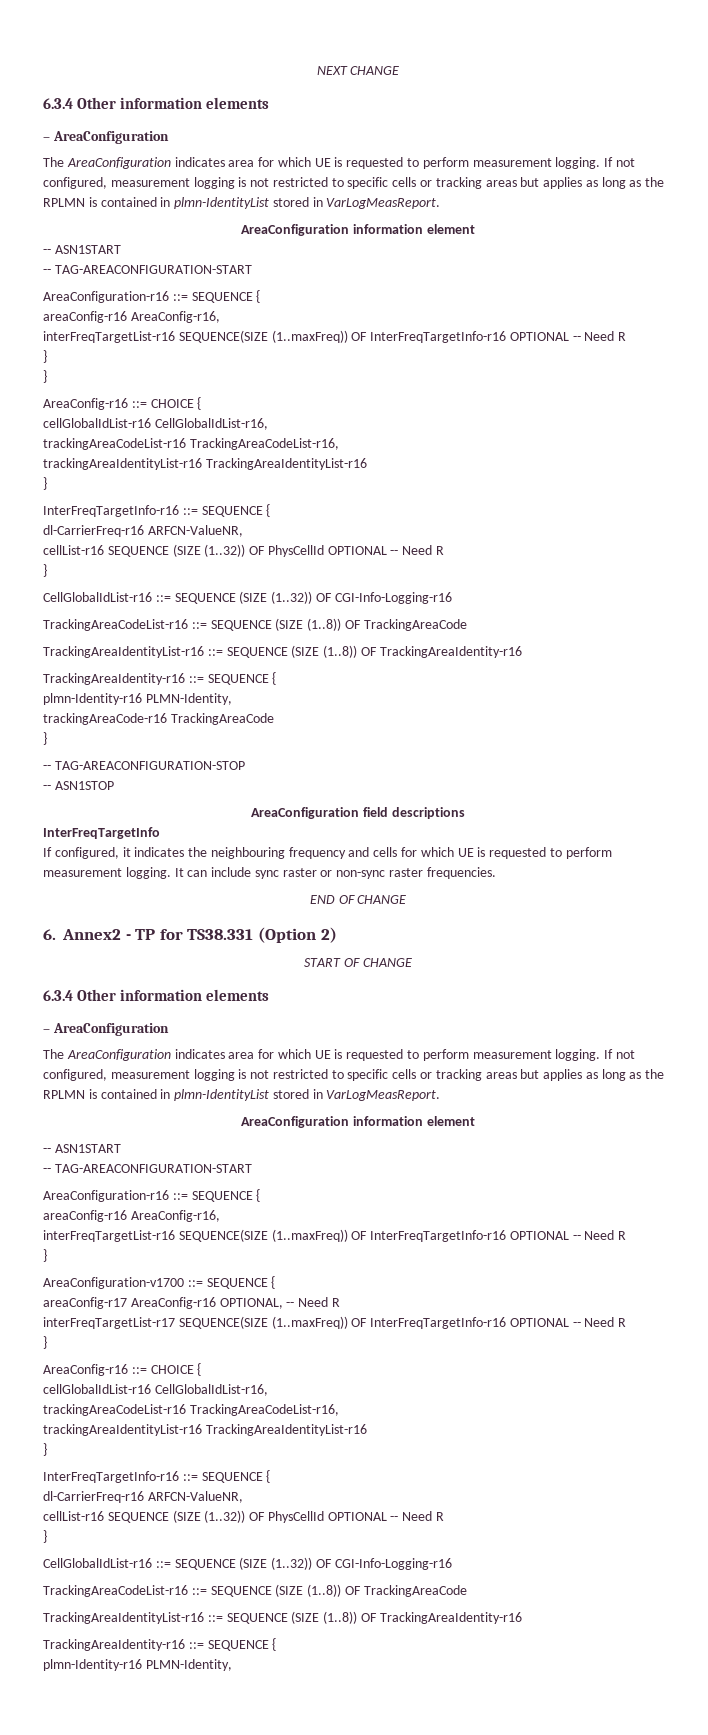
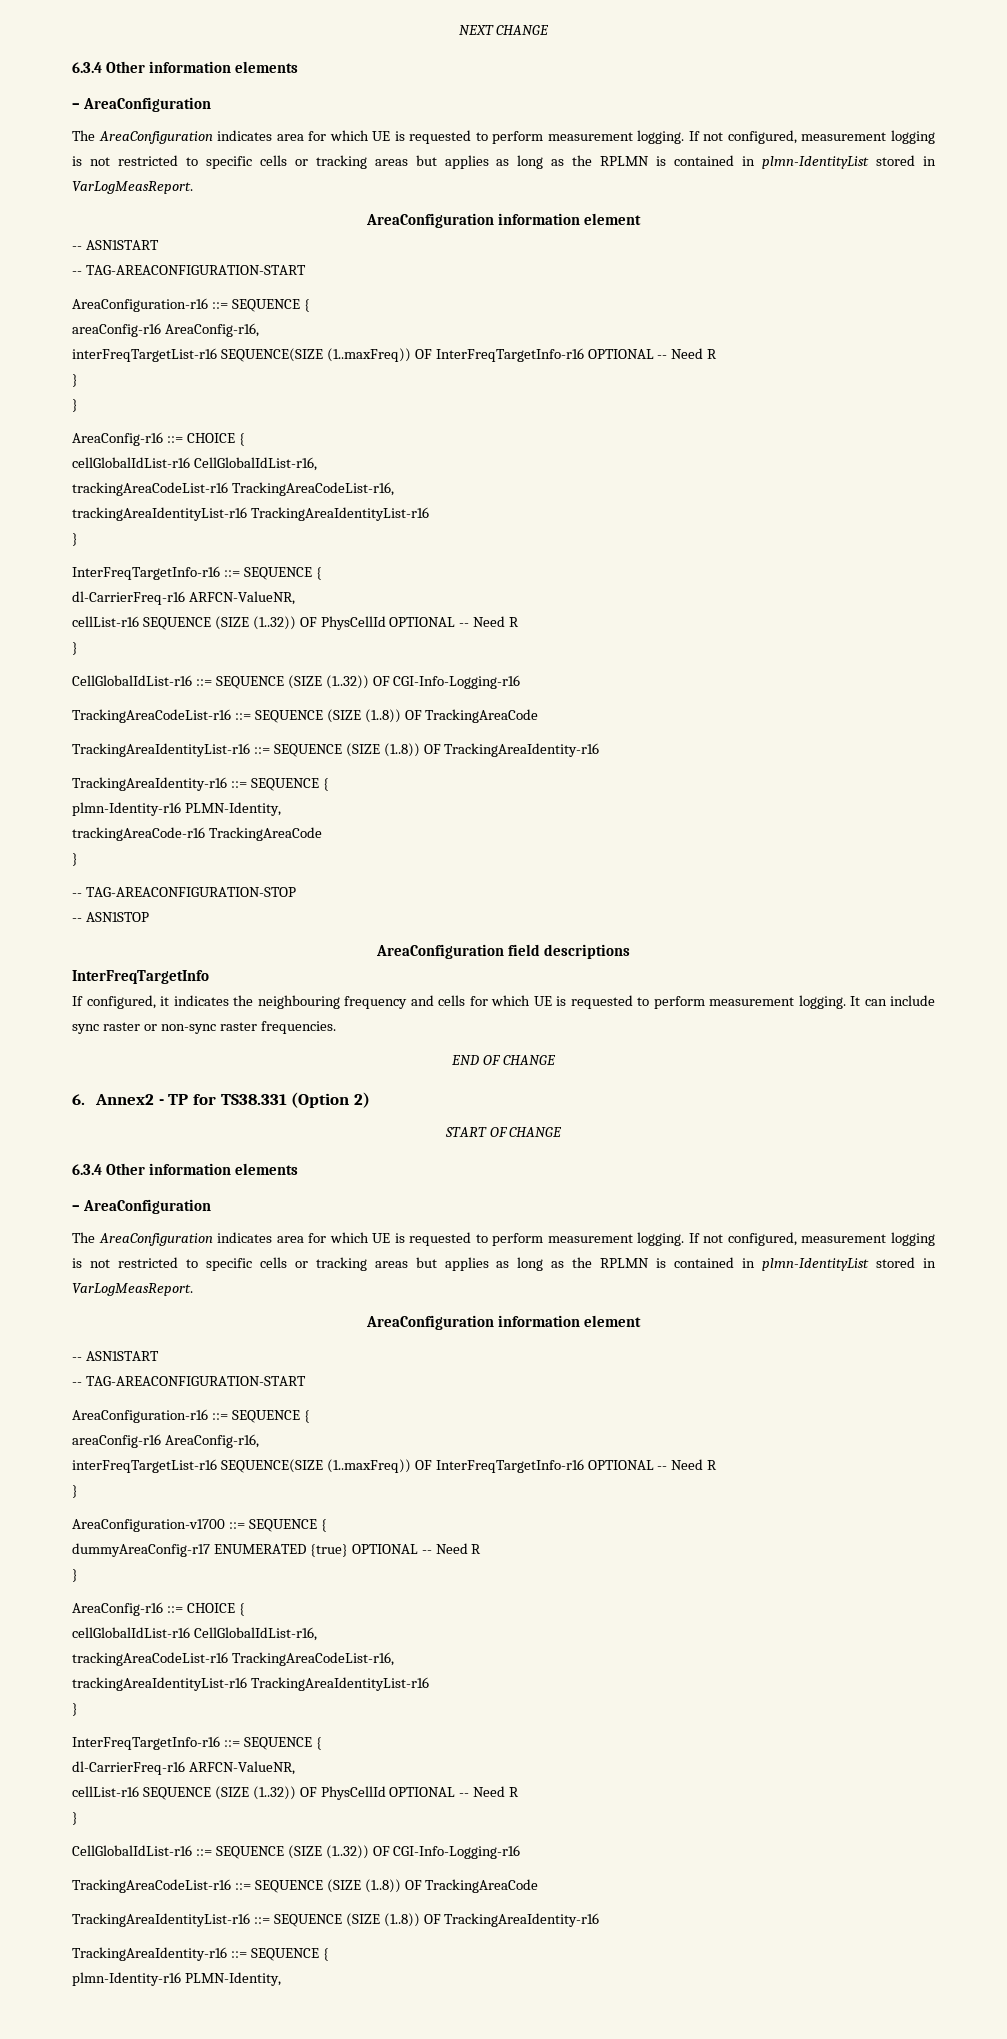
- areaConfig-r17 AreaConfig-r16 OPTIONAL, -- Need R
- interFreqTargetList-r17 SEQUENCE(SIZE (1..maxFreq)) OF InterFreqTargetInfo-r16 OPTIONAL -- Need R
+ dummyAreaConfig-r17 ENUMERATED {true} OPTIONAL -- Need R

